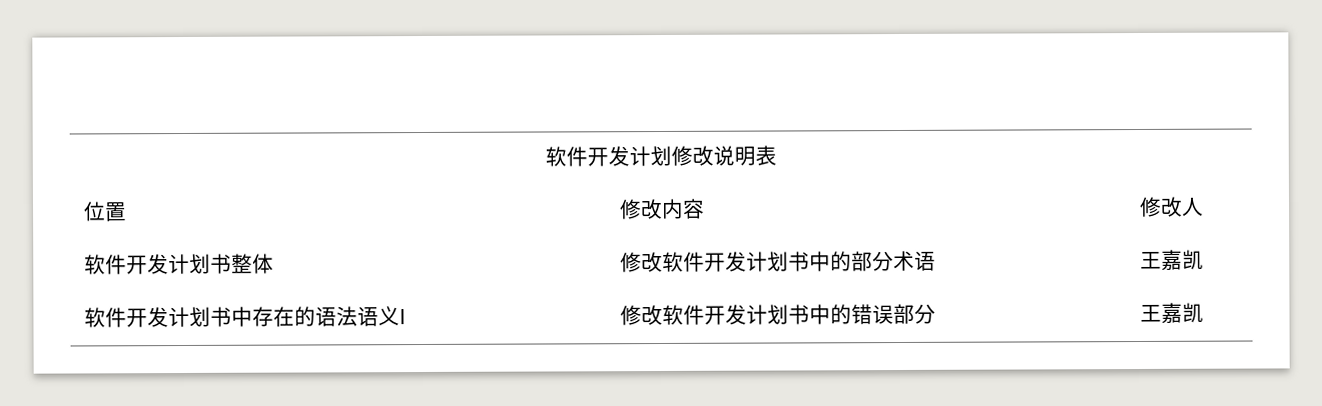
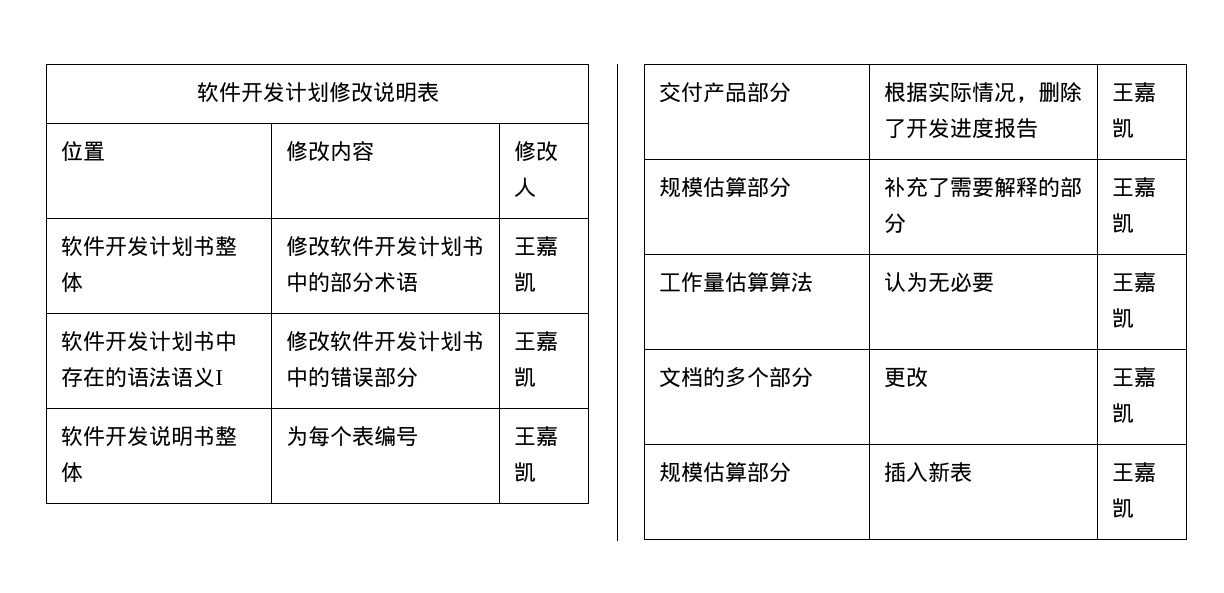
+ 软件开发说明书整体 | 为每个表编号 | 王嘉凯
+ 交付产品部分 | 根据实际情况，删除了开发进度报告 | 王嘉凯
+ 规模估算部分 | 补充了需要解释的部分 | 王嘉凯
+ 工作量估算算法 | 认为无必要 | 王嘉凯
+ 文档的多个部分 | 更改 | 王嘉凯
+ 规模估算部分 | 插入新表 | 王嘉凯

